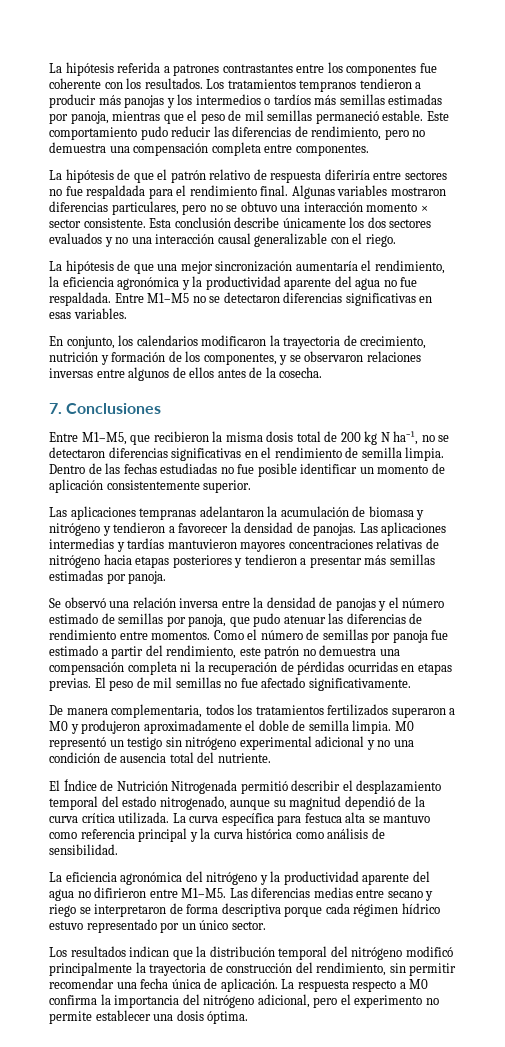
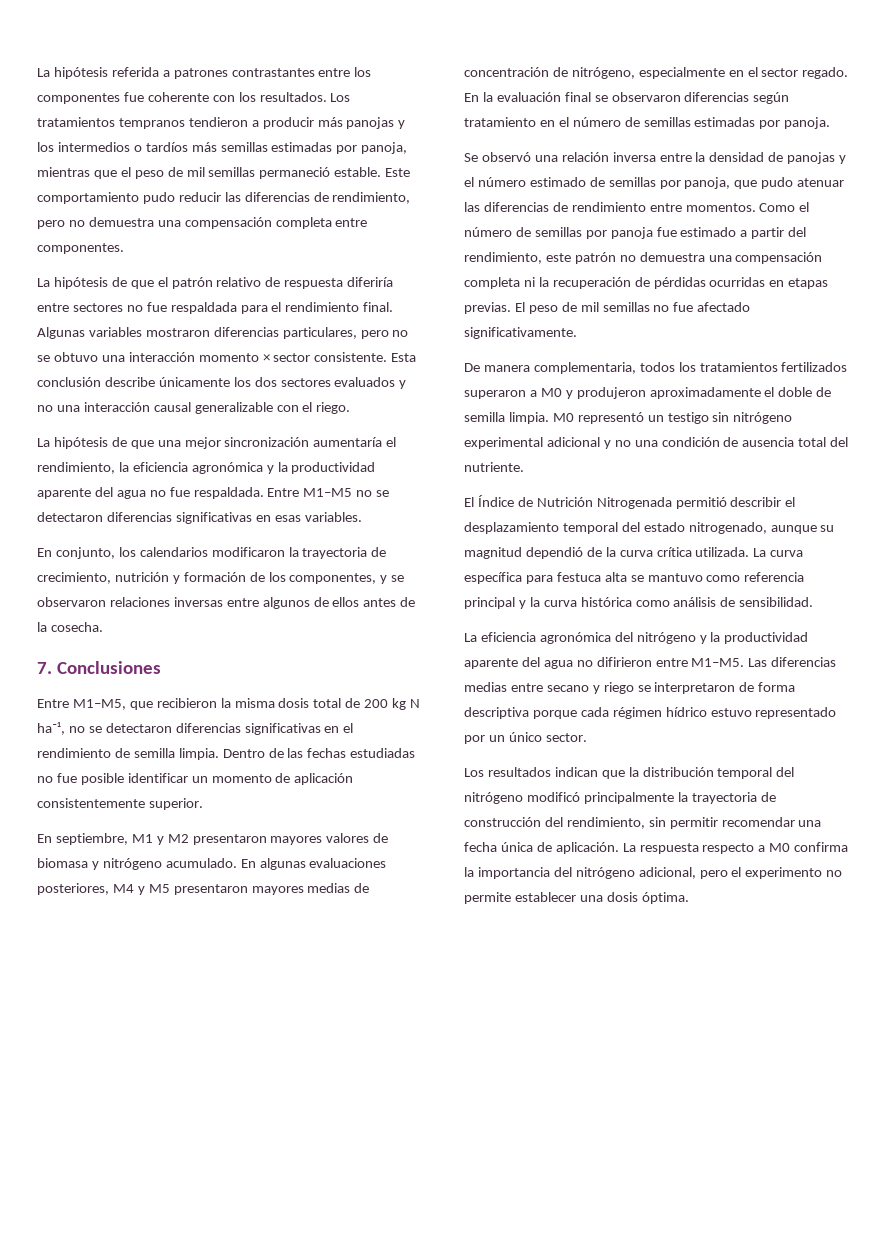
- Las aplicaciones tempranas adelantaron la acumulación de biomasa y nitrógeno y tendieron a favorecer la densidad de panojas. Las aplicaciones intermedias y tardías mantuvieron mayores concentraciones relativas de nitrógeno hacia etapas posteriores y tendieron a presentar más semillas estimadas por panoja.
+ En septiembre, M1 y M2 presentaron mayores valores de biomasa y nitrógeno acumulado. En algunas evaluaciones posteriores, M4 y M5 presentaron mayores medias de concentración de nitrógeno, especialmente en el sector regado. En la evaluación final se observaron diferencias según tratamiento en el número de semillas estimadas por panoja.

